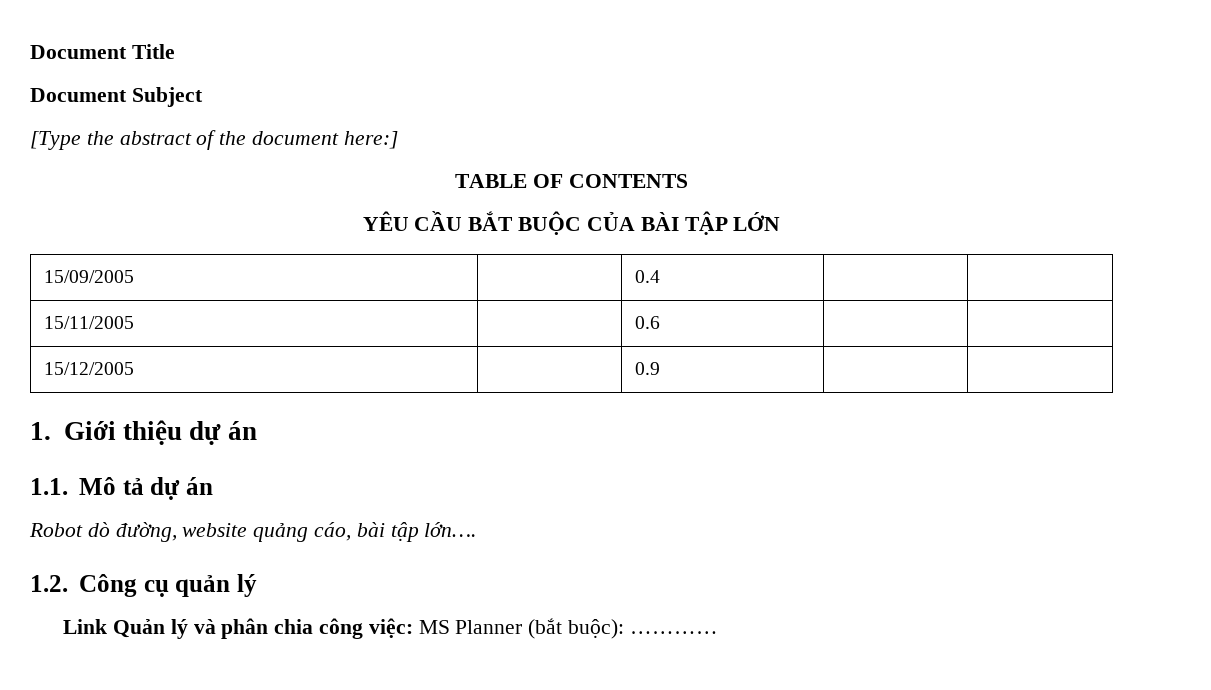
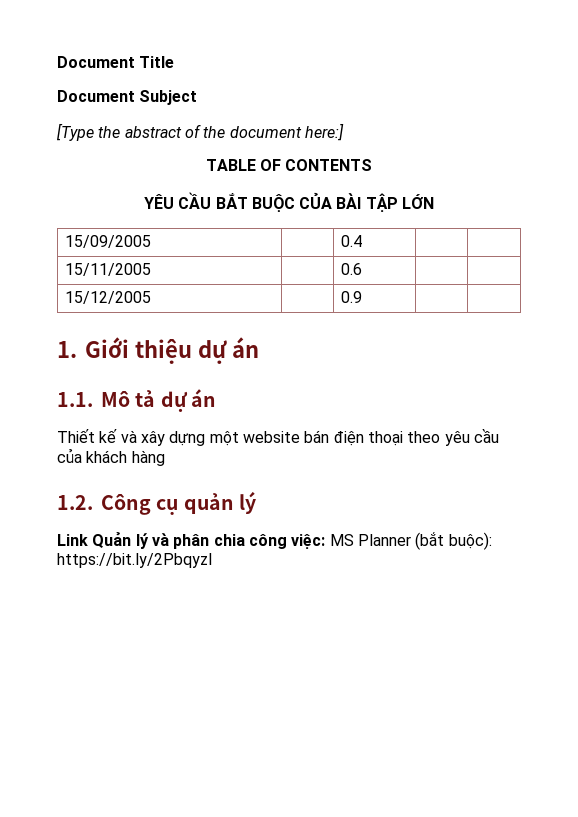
- Robot dò đường, website quảng cáo, bài tập lớn….
+ Thiết kế và xây dựng một website bán điện thoại theo yêu cầu của khách hàng
- Link Quản lý và phân chia công việc: MS Planner (bắt buộc): …………
+ Link Quản lý và phân chia công việc: MS Planner (bắt buộc): https://bit.ly/2Pbqyzl

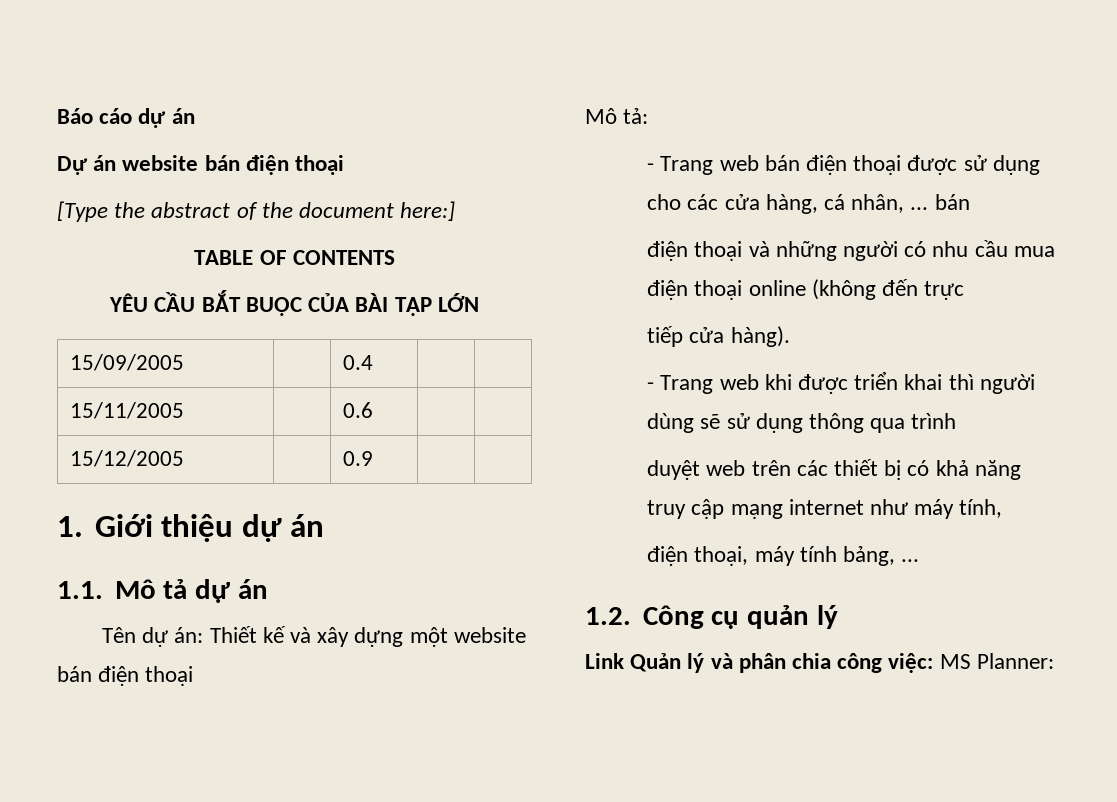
- Document Title
- Document Subject
+ Báo cáo dự án
+ Dự án website bán điện thoại
- Thiết kế và xây dựng một website bán điện thoại theo yêu cầu của khách hàng
+ Tên dự án: Thiết kế và xây dựng một website bán điện thoại
+ Mô tả:
+ - Trang web bán điện thoại được sử dụng cho các cửa hàng, cá nhân, ... bán
+ điện thoại và những người có nhu cầu mua điện thoại online (không đến trực
+ tiếp cửa hàng).
+ - Trang web khi được triển khai thì người dùng sẽ sử dụng thông qua trình
+ duyệt web trên các thiết bị có khả năng truy cập mạng internet như máy tính,
+ điện thoại, máy tính bảng, ...
- Link Quản lý và phân chia công việc: MS Planner (bắt buộc): https://bit.ly/2Pbqyzl
+ Link Quản lý và phân chia công việc: MS Planner:

